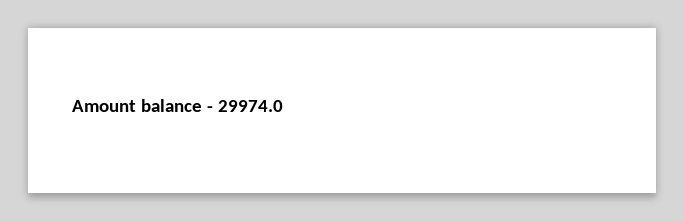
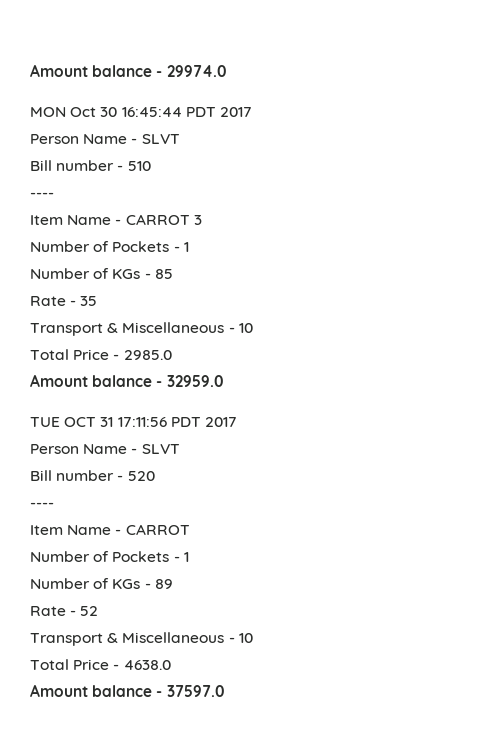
+ MON Oct 30 16:45:44 PDT 2017
+ Person Name - SLVT
+ Bill number - 510
+ ----
+ Item Name - CARROT 3
+ Number of Pockets - 1
+ Number of KGs - 85
+ Rate - 35
+ Transport & Miscellaneous - 10
+ Total Price - 2985.0
+ Amount balance - 32959.0
+ TUE OCT 31 17:11:56 PDT 2017
+ Person Name - SLVT
+ Bill number - 520
+ ----
+ Item Name - CARROT
+ Number of Pockets - 1
+ Number of KGs - 89
+ Rate - 52
+ Transport & Miscellaneous - 10
+ Total Price - 4638.0
+ Amount balance - 37597.0

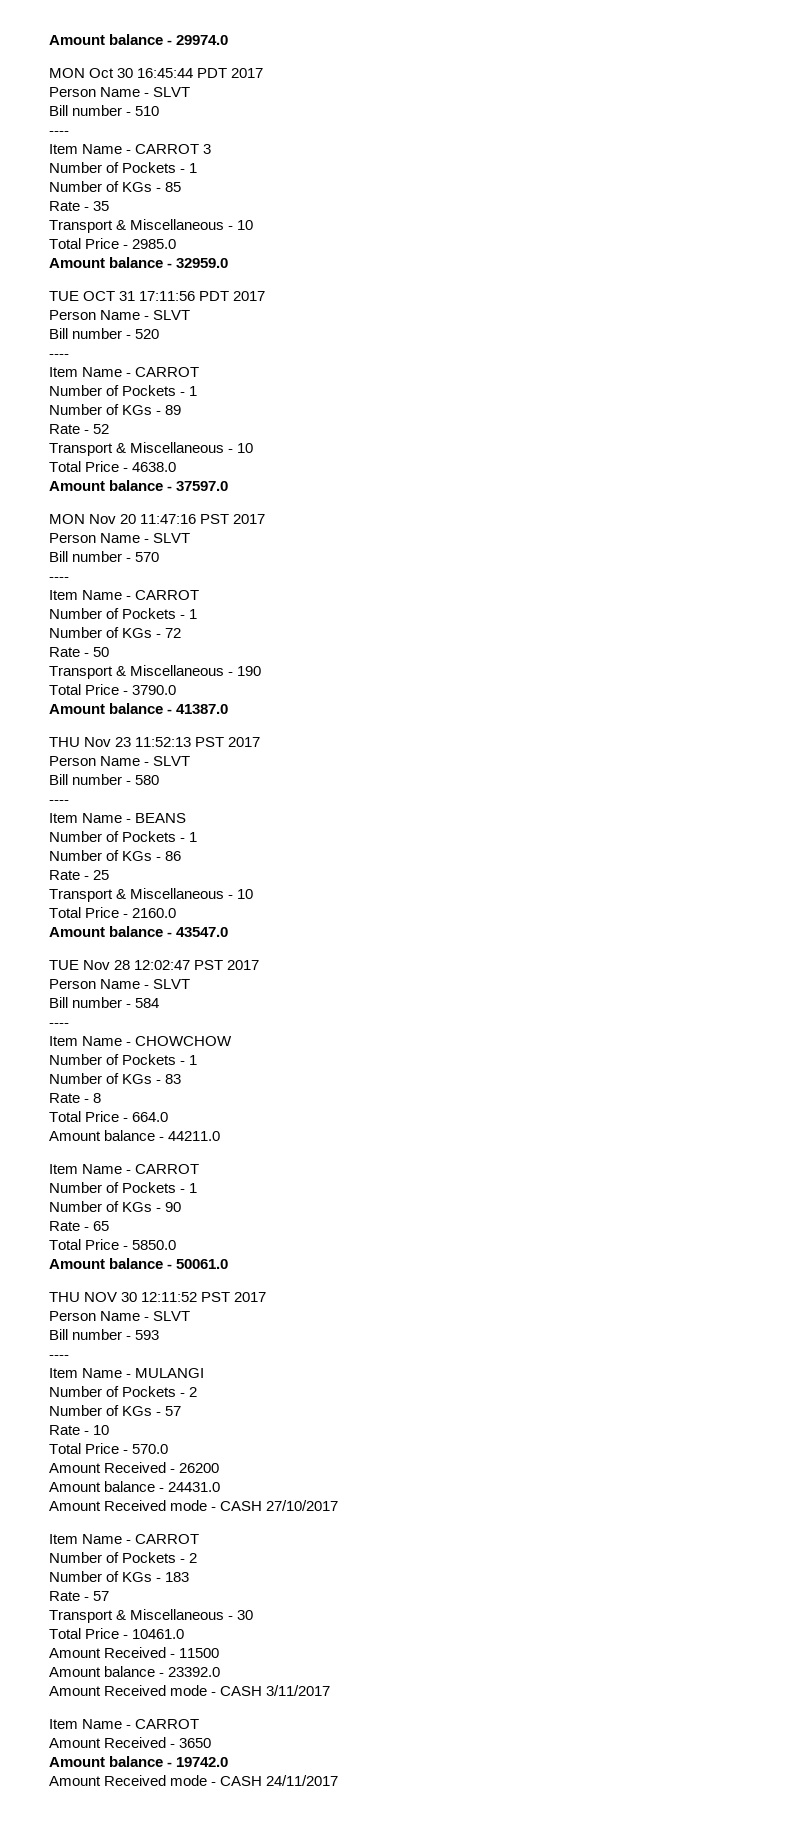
+ MON Nov 20 11:47:16 PST 2017
+ Person Name - SLVT
+ Bill number - 570
+ ----
+ Item Name - CARROT
+ Number of Pockets - 1
+ Number of KGs - 72
+ Rate - 50
+ Transport & Miscellaneous - 190
+ Total Price - 3790.0
+ Amount balance - 41387.0
+ THU Nov 23 11:52:13 PST 2017
+ Person Name - SLVT
+ Bill number - 580
+ ----
+ Item Name - BEANS
+ Number of Pockets - 1
+ Number of KGs - 86
+ Rate - 25
+ Transport & Miscellaneous - 10
+ Total Price - 2160.0
+ Amount balance - 43547.0
+ TUE Nov 28 12:02:47 PST 2017
+ Person Name - SLVT
+ Bill number - 584
+ ----
+ Item Name - CHOWCHOW
+ Number of Pockets - 1
+ Number of KGs - 83
+ Rate - 8
+ Total Price - 664.0
+ Amount balance - 44211.0
+ Item Name - CARROT
+ Number of Pockets - 1
+ Number of KGs - 90
+ Rate - 65
+ Total Price - 5850.0
+ Amount balance - 50061.0
+ THU NOV 30 12:11:52 PST 2017
+ Person Name - SLVT
+ Bill number - 593
+ ----
+ Item Name - MULANGI
+ Number of Pockets - 2
+ Number of KGs - 57
+ Rate - 10
+ Total Price - 570.0
+ Amount Received - 26200
+ Amount balance - 24431.0
+ Amount Received mode - CASH 27/10/2017
+ Item Name - CARROT
+ Number of Pockets - 2
+ Number of KGs - 183
+ Rate - 57
+ Transport & Miscellaneous - 30
+ Total Price - 10461.0
+ Amount Received - 11500
+ Amount balance - 23392.0
+ Amount Received mode - CASH 3/11/2017
+ Item Name - CARROT
+ Amount Received - 3650
+ Amount balance - 19742.0
+ Amount Received mode - CASH 24/11/2017

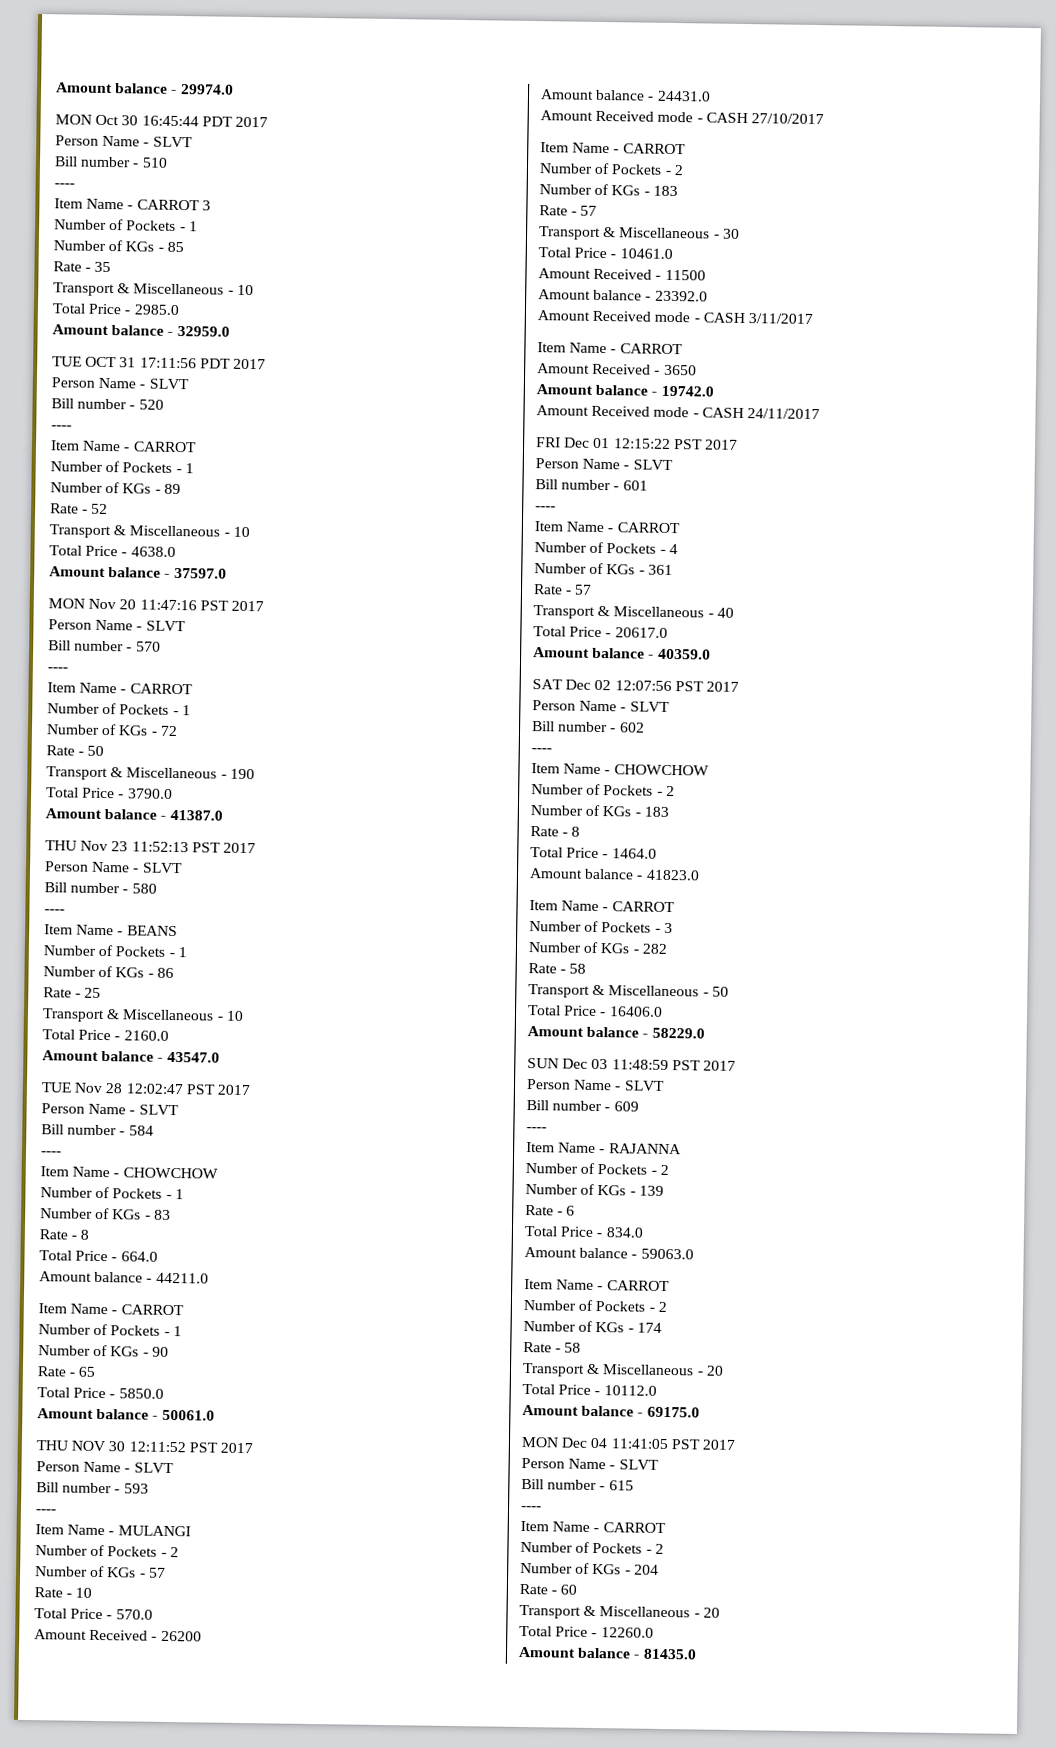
+ FRI Dec 01 12:15:22 PST 2017
+ Person Name - SLVT
+ Bill number - 601
+ ----
+ Item Name - CARROT
+ Number of Pockets - 4
+ Number of KGs - 361
+ Rate - 57
+ Transport & Miscellaneous - 40
+ Total Price - 20617.0
+ Amount balance - 40359.0
+ SAT Dec 02 12:07:56 PST 2017
+ Person Name - SLVT
+ Bill number - 602
+ ----
+ Item Name - CHOWCHOW
+ Number of Pockets - 2
+ Number of KGs - 183
+ Rate - 8
+ Total Price - 1464.0
+ Amount balance - 41823.0
+ Item Name - CARROT
+ Number of Pockets - 3
+ Number of KGs - 282
+ Rate - 58
+ Transport & Miscellaneous - 50
+ Total Price - 16406.0
+ Amount balance - 58229.0
+ SUN Dec 03 11:48:59 PST 2017
+ Person Name - SLVT
+ Bill number - 609
+ ----
+ Item Name - RAJANNA
+ Number of Pockets - 2
+ Number of KGs - 139
+ Rate - 6
+ Total Price - 834.0
+ Amount balance - 59063.0
+ Item Name - CARROT
+ Number of Pockets - 2
+ Number of KGs - 174
+ Rate - 58
+ Transport & Miscellaneous - 20
+ Total Price - 10112.0
+ Amount balance - 69175.0
+ MON Dec 04 11:41:05 PST 2017
+ Person Name - SLVT
+ Bill number - 615
+ ----
+ Item Name - CARROT
+ Number of Pockets - 2
+ Number of KGs - 204
+ Rate - 60
+ Transport & Miscellaneous - 20
+ Total Price - 12260.0
+ Amount balance - 81435.0

